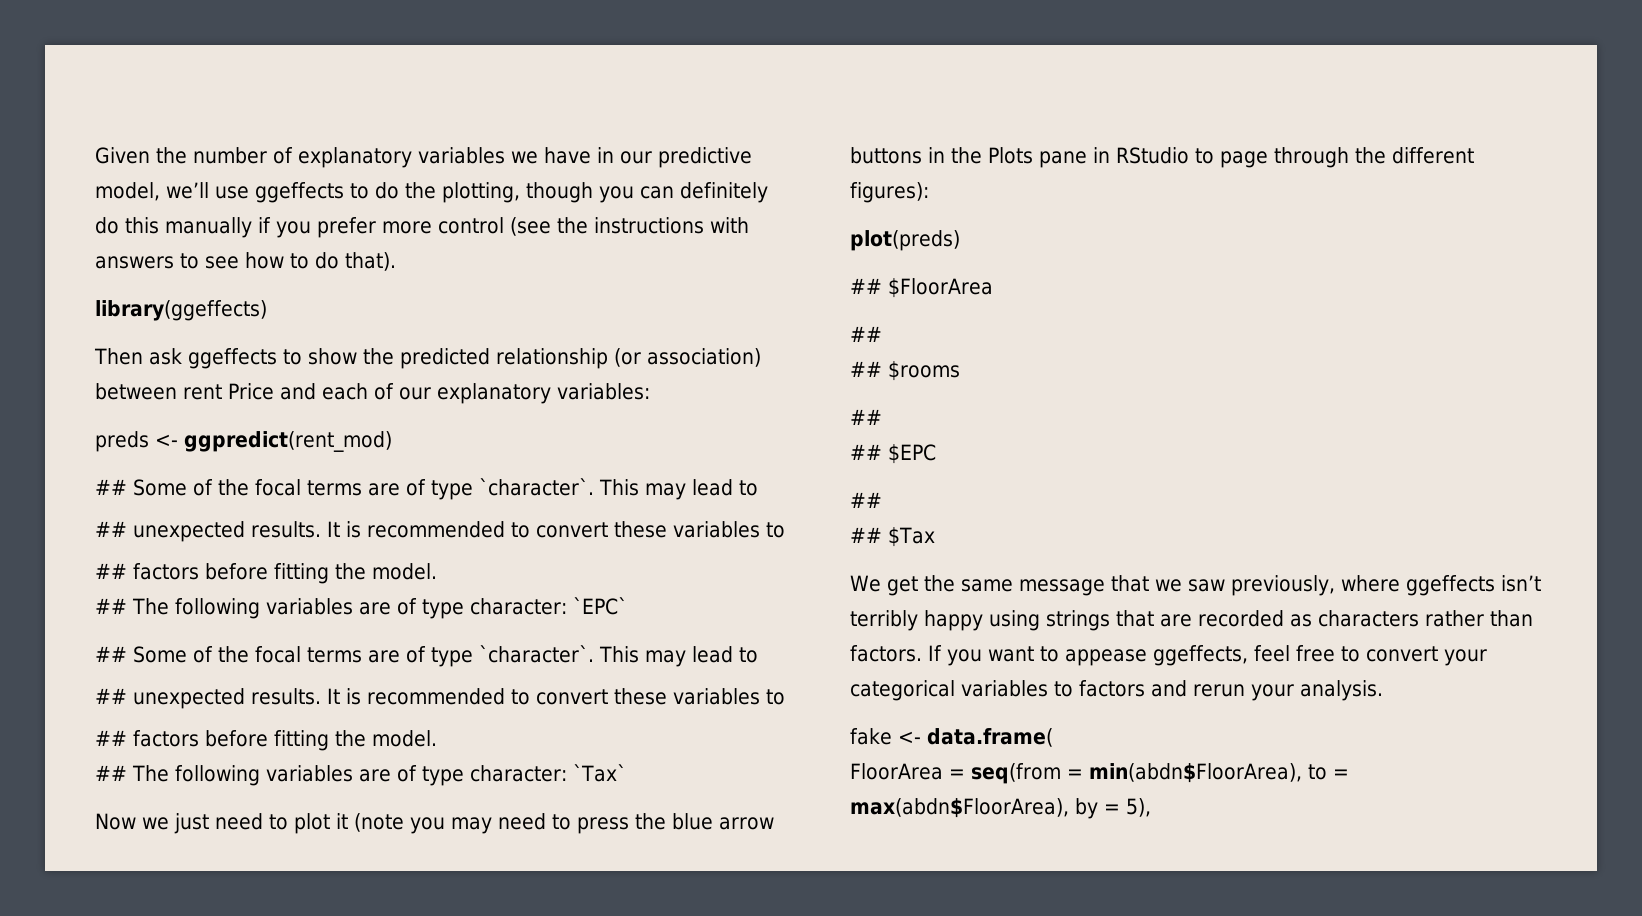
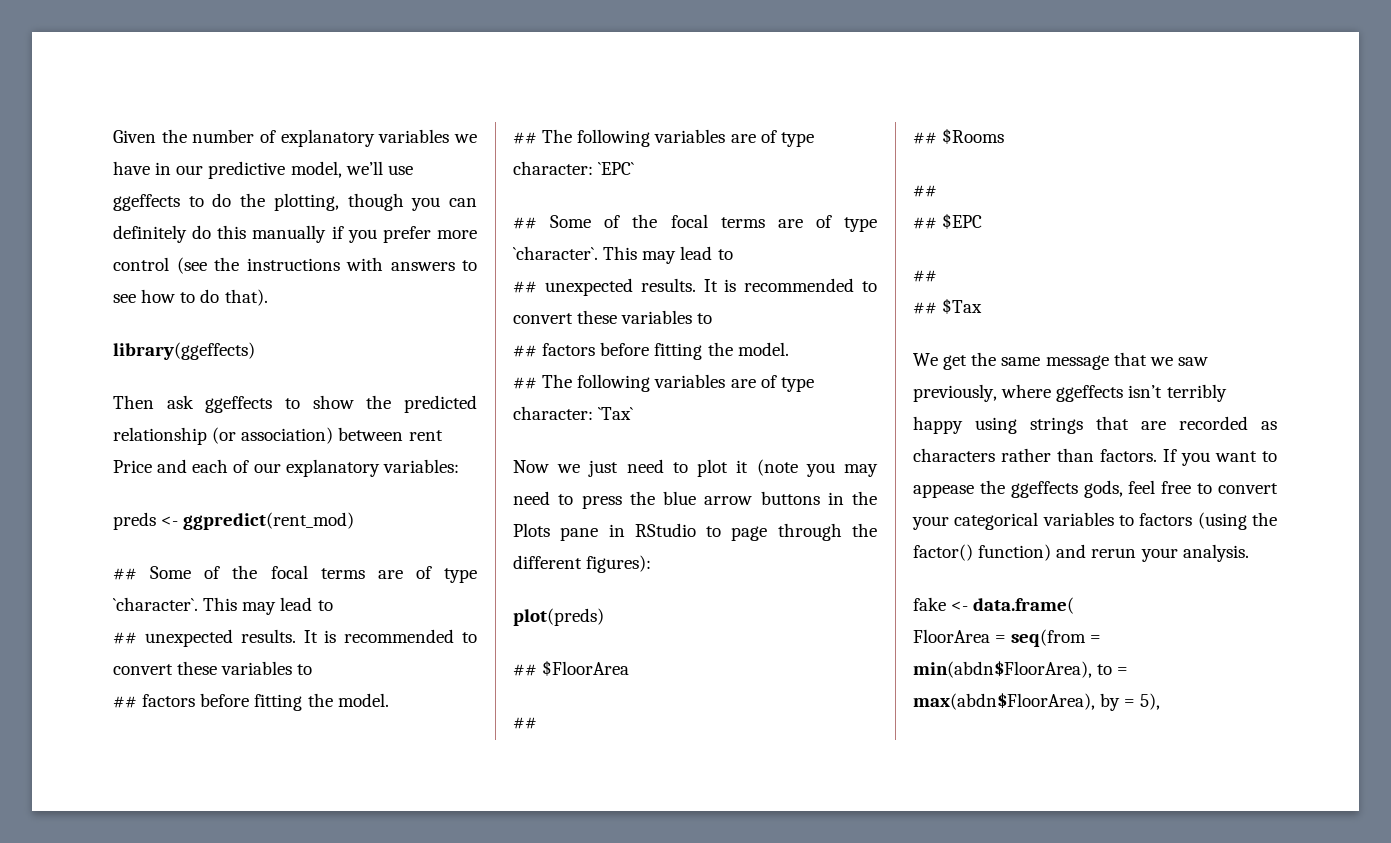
- ## $rooms
+ ## $Rooms
- If you want to appease ggeffects, feel free to convert your categorical variables to factors and rerun your analysis.
+ If you want to appease the ggeffects gods, feel free to convert your categorical variables to factors (using the factor() function) and rerun your analysis.

